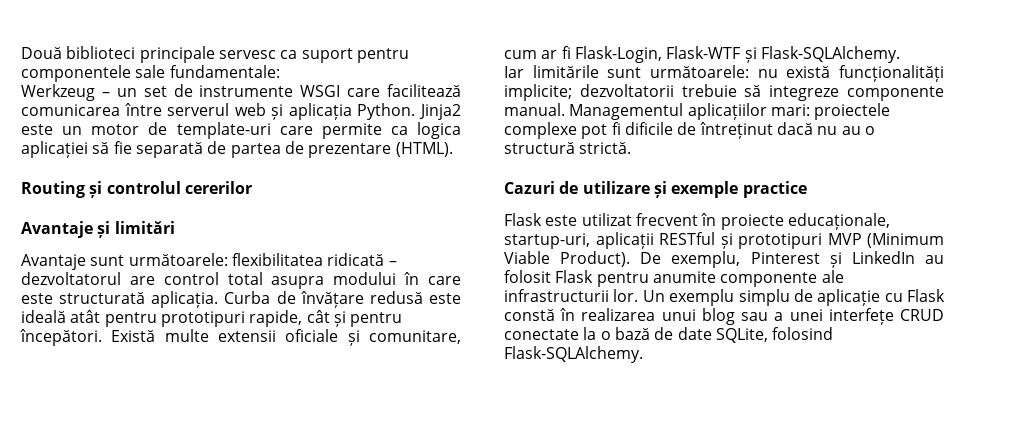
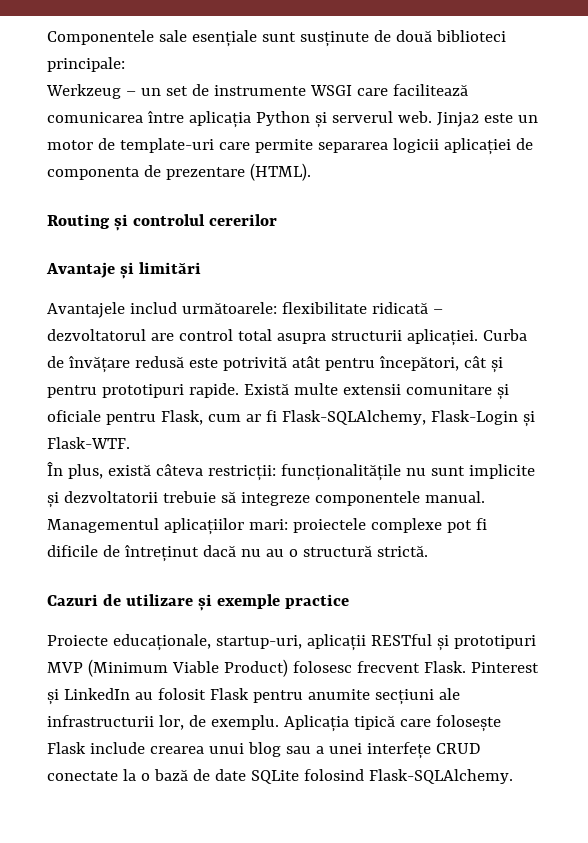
- Două biblioteci principale servesc ca suport pentru componentele sale fundamentale:
+ Componentele sale esențiale sunt susținute de două biblioteci principale:
- Werkzeug – un set de instrumente WSGI care facilitează comunicarea între serverul web și aplicația Python.
+ Werkzeug – un set de instrumente WSGI care facilitează comunicarea între aplicația Python și serverul web.
- Jinja2 este un motor de template-uri care permite ca logica aplicației să fie separată de partea de prezentare (HTML).
+ Jinja2 este un motor de template-uri care permite separarea logicii aplicației de componenta de prezentare (HTML).
- Avantaje sunt următoarele: flexibilitatea ridicată – dezvoltatorul are control total asupra modului în care este structurată aplicația.
+ Avantajele includ următoarele: flexibilitate ridicată – dezvoltatorul are control total asupra structurii aplicației.
- Curba de învățare redusă este ideală atât pentru prototipuri rapide, cât și pentru începători.
+ Curba de învățare redusă este potrivită atât pentru începători, cât și pentru prototipuri rapide.
- Există multe extensii oficiale și comunitare, cum ar fi Flask-Login, Flask-WTF și Flask-SQLAlchemy.
- Iar limitările sunt următoarele: nu există funcționalități implicite; dezvoltatorii trebuie să integreze componente manual.
+ Există multe extensii comunitare și oficiale pentru Flask, cum ar fi Flask-SQLAlchemy, Flask-Login și Flask-WTF.
+ În plus, există câteva restricții: funcționalitățile nu sunt implicite și dezvoltatorii trebuie să integreze componentele manual.
- Flask este utilizat frecvent în proiecte educaționale, startup-uri, aplicații RESTful și prototipuri MVP (Minimum Viable Product). De exemplu, Pinterest și LinkedIn au folosit Flask pentru anumite componente ale infrastructurii lor. Un exemplu simplu de aplicație cu Flask constă în realizarea unui blog sau a unei interfețe CRUD conectate la o bază de date SQLite, folosind Flask-SQLAlchemy.
+ Proiecte educaționale, startup-uri, aplicații RESTful și prototipuri MVP (Minimum Viable Product) folosesc frecvent Flask. Pinterest și LinkedIn au folosit Flask pentru anumite secțiuni ale infrastructurii lor, de exemplu. Aplicația tipică care folosește Flask include crearea unui blog sau a unei interfețe CRUD conectate la o bază de date SQLite folosind Flask-SQLAlchemy.

